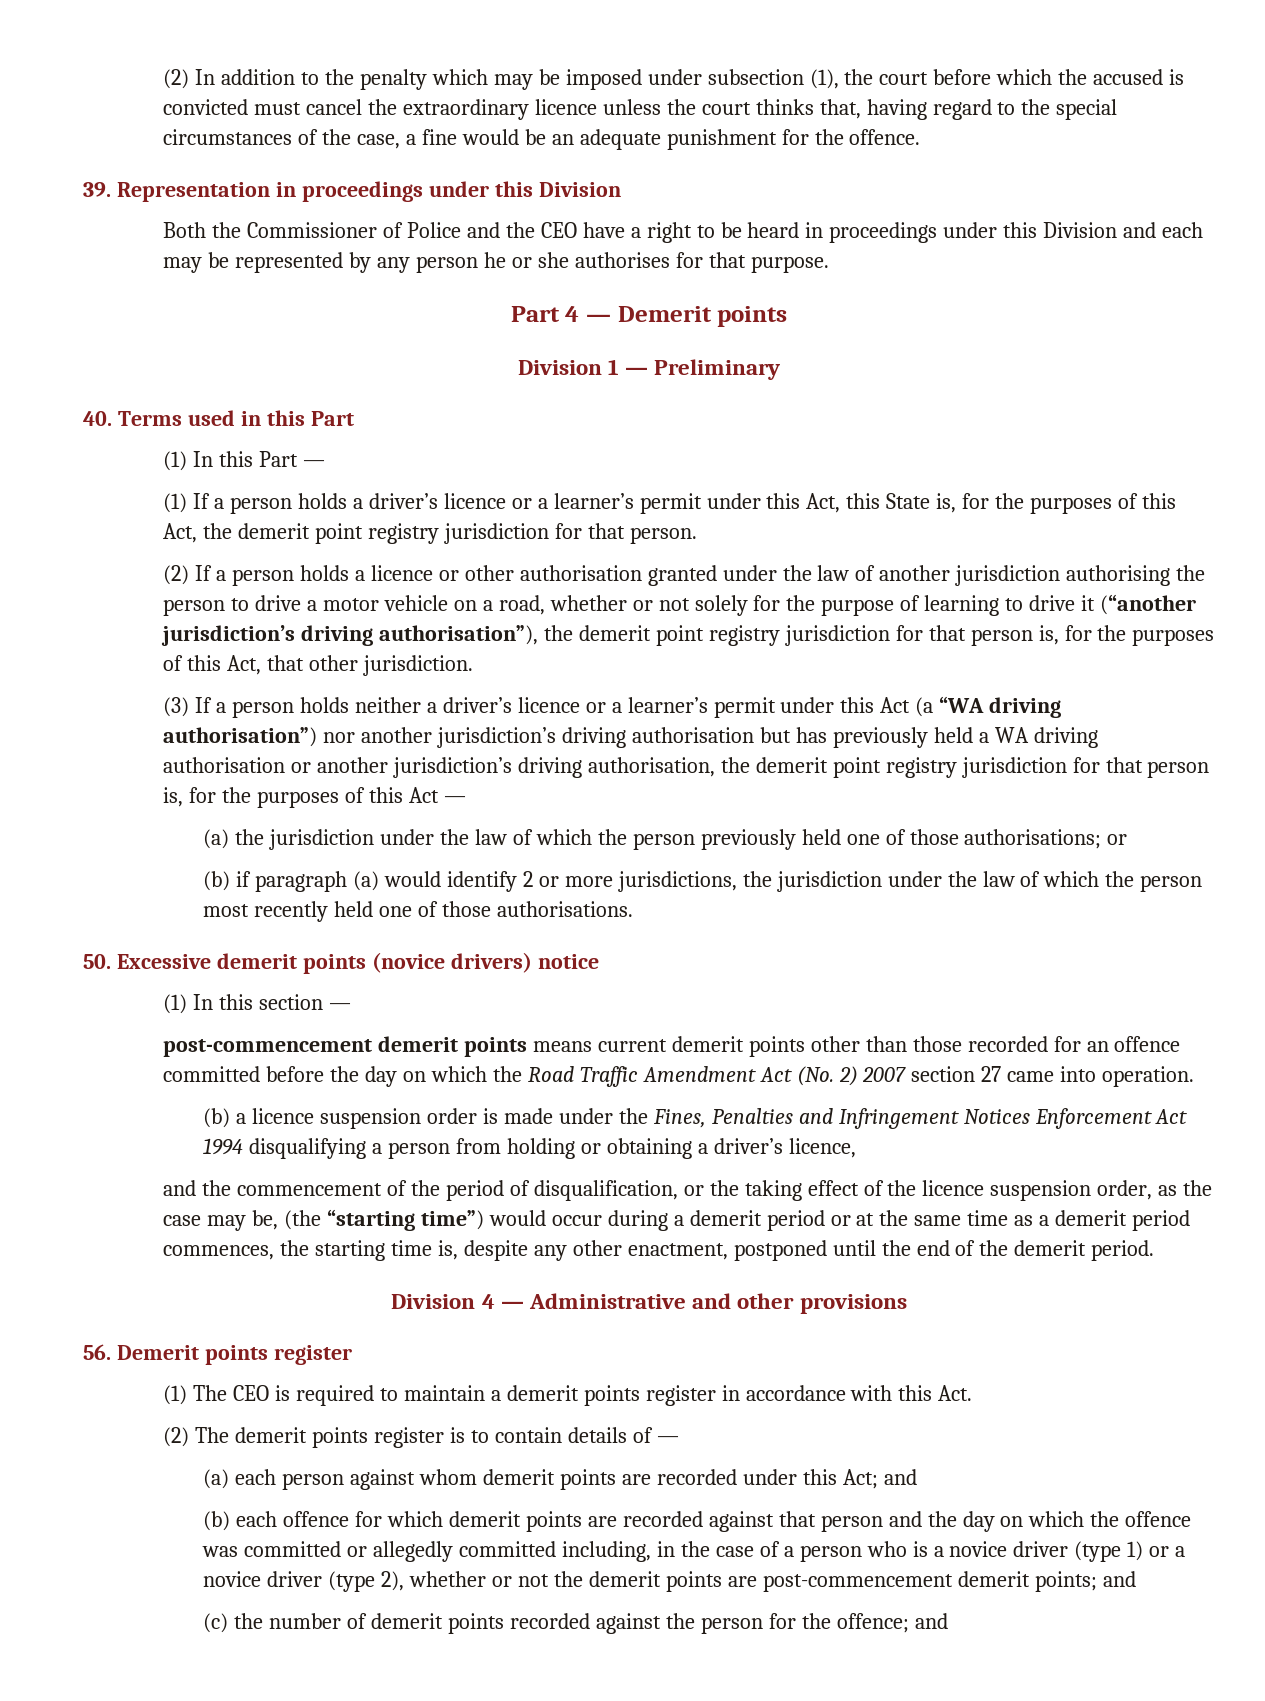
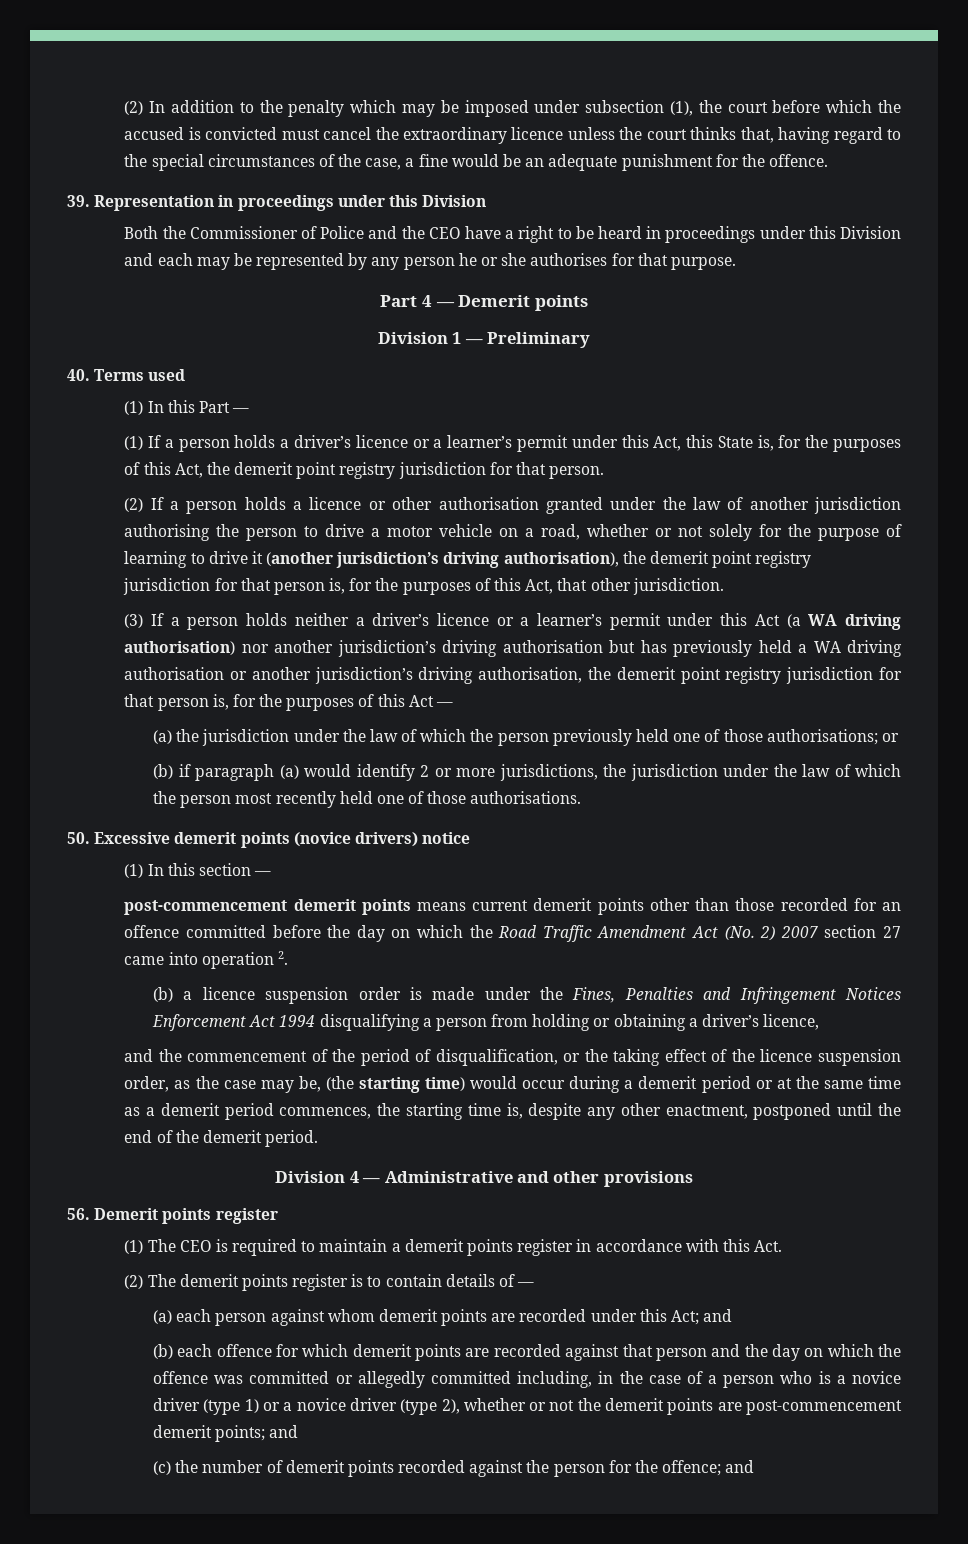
- 40. Terms used in this Part
+ 40. Terms used
- (2) If a person holds a licence or other authorisation granted under the law of another jurisdiction authorising the person to drive a motor vehicle on a road, whether or not solely for the purpose of learning to drive it (“another jurisdiction’s driving authorisation”), the demerit point registry jurisdiction for that person is, for the purposes of this Act, that other jurisdiction.
+ (2) If a person holds a licence or other authorisation granted under the law of another jurisdiction authorising the person to drive a motor vehicle on a road, whether or not solely for the purpose of learning to drive it (another jurisdiction’s driving authorisation), the demerit point registry jurisdiction for that person is, for the purposes of this Act, that other jurisdiction.
- (3) If a person holds neither a driver’s licence or a learner’s permit under this Act (a “WA driving authorisation”) nor another jurisdiction’s driving authorisation but has previously held a WA driving authorisation or another jurisdiction’s driving authorisation, the demerit point registry jurisdiction for that person is, for the purposes of this Act —
+ (3) If a person holds neither a driver’s licence or a learner’s permit under this Act (a WA driving authorisation) nor another jurisdiction’s driving authorisation but has previously held a WA driving authorisation or another jurisdiction’s driving authorisation, the demerit point registry jurisdiction for that person is, for the purposes of this Act —
- post-commencement demerit points means current demerit points other than those recorded for an offence committed before the day on which the Road Traffic Amendment Act (No. 2) 2007 section 27 came into operation.
+ post-commencement demerit points means current demerit points other than those recorded for an offence committed before the day on which the Road Traffic Amendment Act (No. 2) 2007 section 27 came into operation 2.
- and the commencement of the period of disqualification, or the taking effect of the licence suspension order, as the case may be, (the “starting time”) would occur during a demerit period or at the same time as a demerit period commences, the starting time is, despite any other enactment, postponed until the end of the demerit period.
+ and the commencement of the period of disqualification, or the taking effect of the licence suspension order, as the case may be, (the starting time) would occur during a demerit period or at the same time as a demerit period commences, the starting time is, despite any other enactment, postponed until the end of the demerit period.

